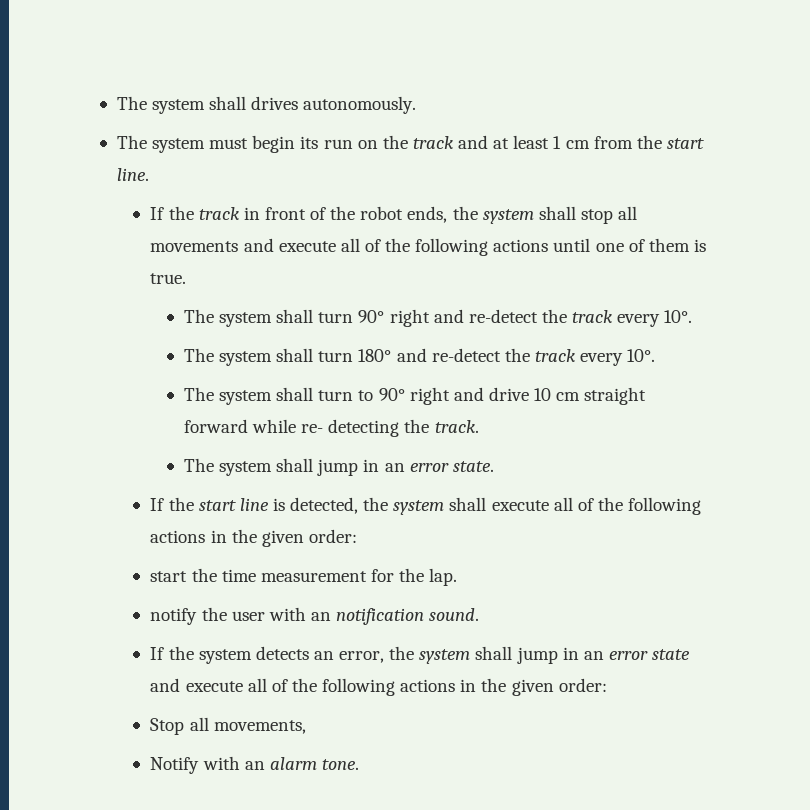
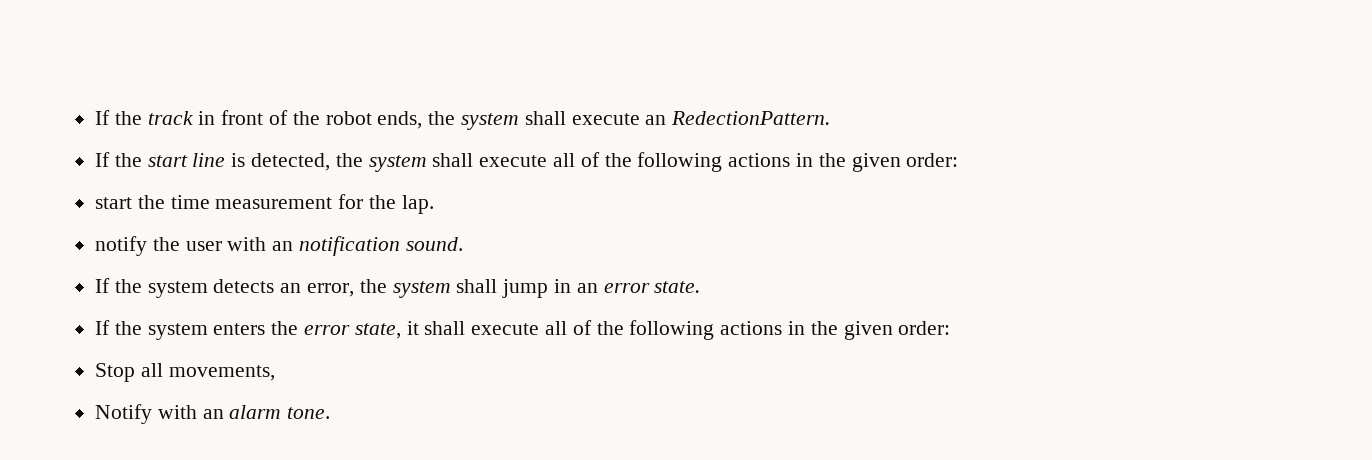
- The system shall drives autonomously.
- The system must begin its run on the track and at least 1 cm from the start line.
- If the track in front of the robot ends, the system shall stop all movements and execute all of the following actions until one of them is true.
- The system shall turn 90° right and re-detect the track every 10°.
- The system shall turn 180° and re-detect the track every 10°.
- The system shall turn to 90° right and drive 10 cm straight forward while re- detecting the track.
- The system shall jump in an error state.
+ If the track in front of the robot ends, the system shall execute an RedectionPattern.
- If the system detects an error, the system shall jump in an error state and execute all of the following actions in the given order:
+ If the system detects an error, the system shall jump in an error state.
+ If the system enters the error state, it shall execute all of the following actions in the given order:

